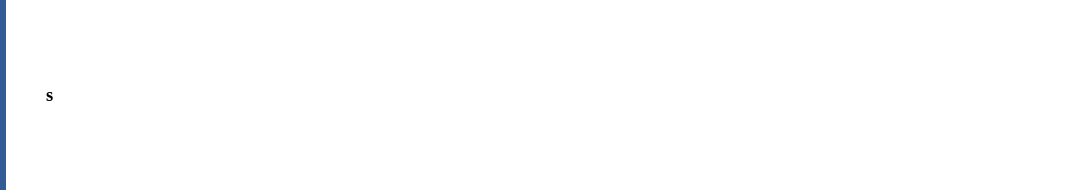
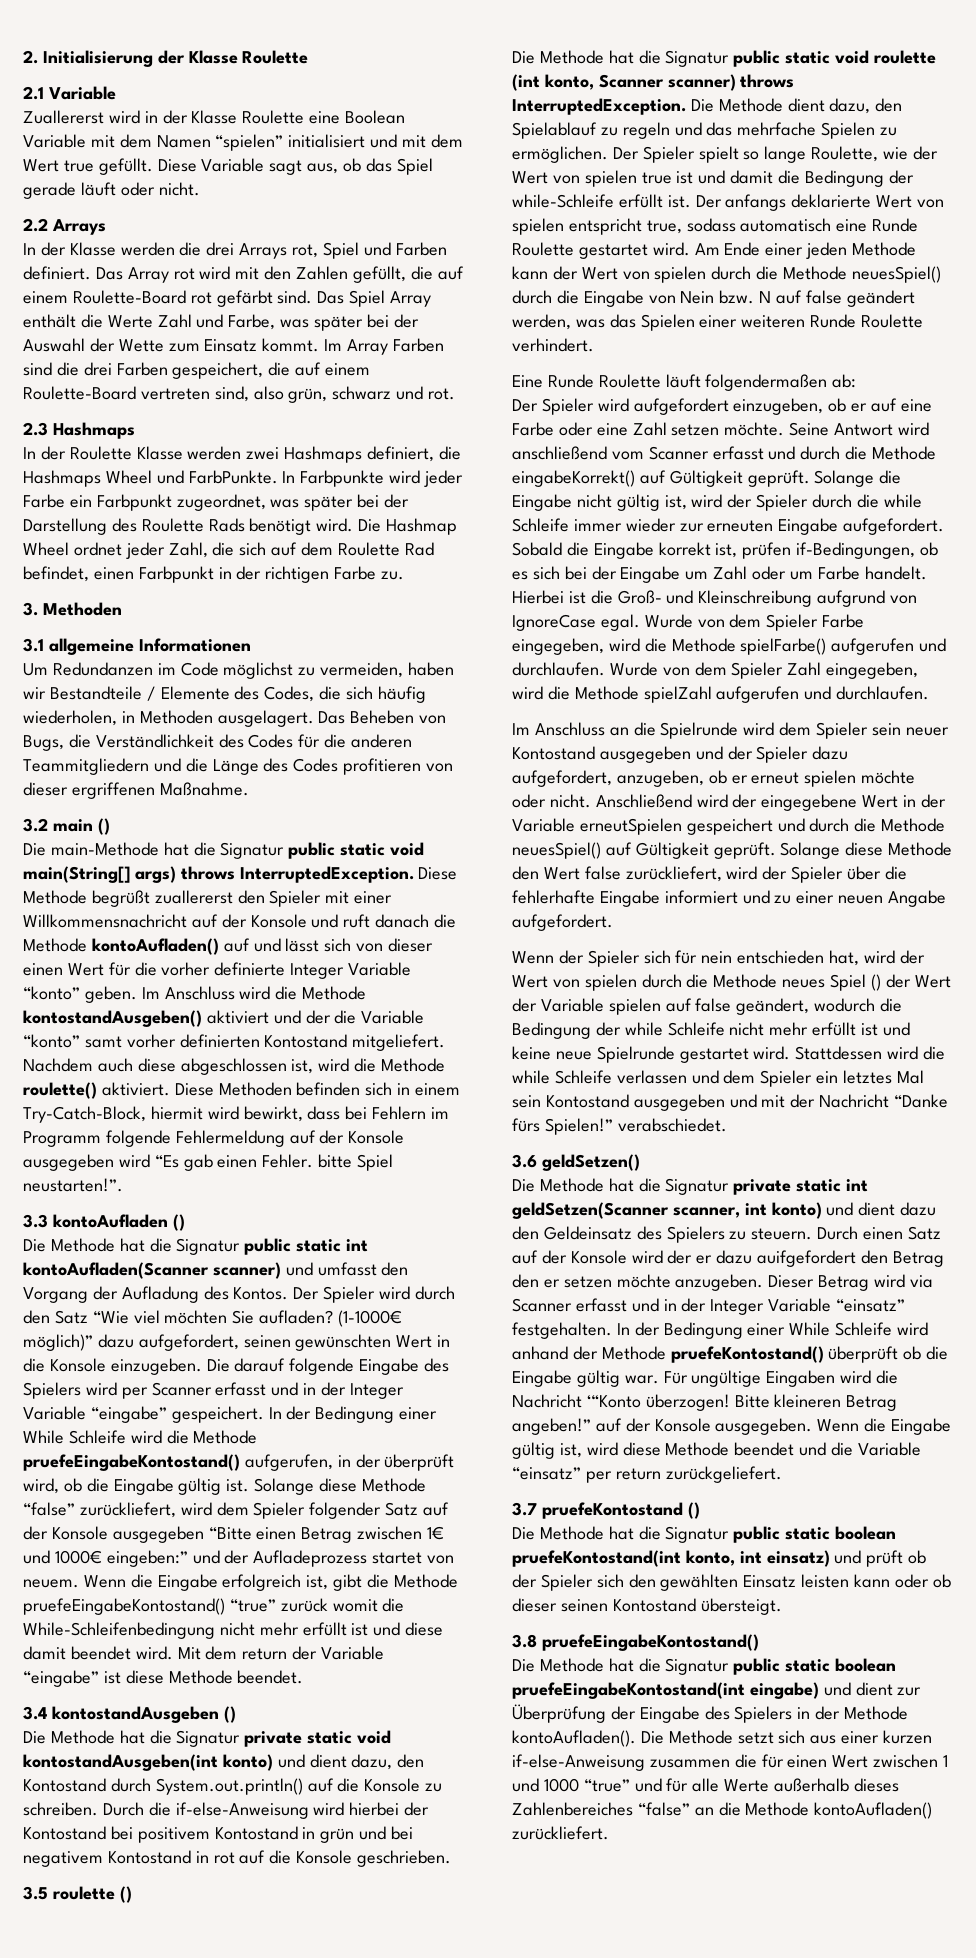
- s
+ 2. Initialisierung der Klasse Roulette
+ 2.1 Variable
+ Zuallererst wird in der Klasse Roulette eine Boolean Variable mit dem Namen “spielen” initialisiert und mit dem Wert true gefüllt. Diese Variable sagt aus, ob das Spiel gerade läuft oder nicht.
+ 2.2 Arrays
+ In der Klasse werden die drei Arrays rot, Spiel und Farben definiert. Das Array rot wird mit den Zahlen gefüllt, die auf einem Roulette-Board rot gefärbt sind. Das Spiel Array enthält die Werte Zahl und Farbe, was später bei der Auswahl der Wette zum Einsatz kommt. Im Array Farben sind die drei Farben gespeichert, die auf einem Roulette-Board vertreten sind, also grün, schwarz und rot.
+ 2.3 Hashmaps
+ In der Roulette Klasse werden zwei Hashmaps definiert, die Hashmaps Wheel und FarbPunkte. In Farbpunkte wird jeder Farbe ein Farbpunkt zugeordnet, was später bei der Darstellung des Roulette Rads benötigt wird. Die Hashmap Wheel ordnet jeder Zahl, die sich auf dem Roulette Rad befindet, einen Farbpunkt in der richtigen Farbe zu.
+ 3. Methoden
+ 3.1 allgemeine Informationen
+ Um Redundanzen im Code möglichst zu vermeiden, haben wir Bestandteile / Elemente des Codes, die sich häufig wiederholen, in Methoden ausgelagert. Das Beheben von Bugs, die Verständlichkeit des Codes für die anderen Teammitgliedern und die Länge des Codes profitieren von dieser ergriffenen Maßnahme.
+ 3.2 main ()
+ Die main-Methode hat die Signatur public static void main(String[] args) throws InterruptedException. Diese Methode begrüßt zuallererst den Spieler mit einer Willkommensnachricht auf der Konsole und ruft danach die Methode kontoAufladen() auf und lässt sich von dieser einen Wert für die vorher definierte Integer Variable “konto” geben. Im Anschluss wird die Methode kontostandAusgeben() aktiviert und der die Variable “konto” samt vorher definierten Kontostand mitgeliefert. Nachdem auch diese abgeschlossen ist, wird die Methode roulette() aktiviert. Diese Methoden befinden sich in einem Try-Catch-Block, hiermit wird bewirkt, dass bei Fehlern im Programm folgende Fehlermeldung auf der Konsole ausgegeben wird “Es gab einen Fehler. bitte Spiel neustarten!”.
+ 3.3 kontoAufladen ()
+ Die Methode hat die Signatur public static int kontoAufladen(Scanner scanner) und umfasst den Vorgang der Aufladung des Kontos. Der Spieler wird durch den Satz “Wie viel möchten Sie aufladen? (1-1000€ möglich)” dazu aufgefordert, seinen gewünschten Wert in die Konsole einzugeben. Die darauf folgende Eingabe des Spielers wird per Scanner erfasst und in der Integer Variable “eingabe” gespeichert. In der Bedingung einer While Schleife wird die Methode pruefeEingabeKontostand() aufgerufen, in der überprüft wird, ob die Eingabe gültig ist. Solange diese Methode “false” zurückliefert, wird dem Spieler folgender Satz auf der Konsole ausgegeben “Bitte einen Betrag zwischen 1€ und 1000€ eingeben:” und der Aufladeprozess startet von neuem. Wenn die Eingabe erfolgreich ist, gibt die Methode pruefeEingabeKontostand() “true” zurück womit die While-Schleifenbedingung nicht mehr erfüllt ist und diese damit beendet wird. Mit dem return der Variable “eingabe” ist diese Methode beendet.
+ 3.4 kontostandAusgeben ()
+ Die Methode hat die Signatur private static void kontostandAusgeben(int konto) und dient dazu, den Kontostand durch System.out.println() auf die Konsole zu schreiben. Durch die if-else-Anweisung wird hierbei der Kontostand bei positivem Kontostand in grün und bei negativem Kontostand in rot auf die Konsole geschrieben.
+ 3.5 roulette ()
+ Die Methode hat die Signatur public static void roulette (int konto, Scanner scanner) throws InterruptedException. Die Methode dient dazu, den Spielablauf zu regeln und das mehrfache Spielen zu ermöglichen. Der Spieler spielt so lange Roulette, wie der Wert von spielen true ist und damit die Bedingung der while-Schleife erfüllt ist. Der anfangs deklarierte Wert von spielen entspricht true, sodass automatisch eine Runde Roulette gestartet wird. Am Ende einer jeden Methode kann der Wert von spielen durch die Methode neuesSpiel() durch die Eingabe von Nein bzw. N auf false geändert werden, was das Spielen einer weiteren Runde Roulette verhindert.
+ Eine Runde Roulette läuft folgendermaßen ab:
+ Der Spieler wird aufgefordert einzugeben, ob er auf eine Farbe oder eine Zahl setzen möchte. Seine Antwort wird anschließend vom Scanner erfasst und durch die Methode eingabeKorrekt() auf Gültigkeit geprüft. Solange die Eingabe nicht gültig ist, wird der Spieler durch die while Schleife immer wieder zur erneuten Eingabe aufgefordert. Sobald die Eingabe korrekt ist, prüfen if-Bedingungen, ob es sich bei der Eingabe um Zahl oder um Farbe handelt. Hierbei ist die Groß- und Kleinschreibung aufgrund von IgnoreCase egal. Wurde von dem Spieler Farbe eingegeben, wird die Methode spielFarbe() aufgerufen und durchlaufen. Wurde von dem Spieler Zahl eingegeben, wird die Methode spielZahl aufgerufen und durchlaufen.
+ Im Anschluss an die Spielrunde wird dem Spieler sein neuer Kontostand ausgegeben und der Spieler dazu aufgefordert, anzugeben, ob er erneut spielen möchte oder nicht. Anschließend wird der eingegebene Wert in der Variable erneutSpielen gespeichert und durch die Methode neuesSpiel() auf Gültigkeit geprüft. Solange diese Methode den Wert false zurückliefert, wird der Spieler über die fehlerhafte Eingabe informiert und zu einer neuen Angabe aufgefordert.
+ Wenn der Spieler sich für nein entschieden hat, wird der Wert von spielen durch die Methode neues Spiel () der Wert der Variable spielen auf false geändert, wodurch die Bedingung der while Schleife nicht mehr erfüllt ist und keine neue Spielrunde gestartet wird. Stattdessen wird die while Schleife verlassen und dem Spieler ein letztes Mal sein Kontostand ausgegeben und mit der Nachricht “Danke fürs Spielen!” verabschiedet.
+ 3.6 geldSetzen()
+ Die Methode hat die Signatur private static int geldSetzen(Scanner scanner, int konto) und dient dazu den Geldeinsatz des Spielers zu steuern. Durch einen Satz auf der Konsole wird der er dazu auifgefordert den Betrag den er setzen möchte anzugeben. Dieser Betrag wird via Scanner erfasst und in der Integer Variable “einsatz” festgehalten. In der Bedingung einer While Schleife wird anhand der Methode pruefeKontostand() überprüft ob die Eingabe gültig war. Für ungültige Eingaben wird die Nachricht ‘“Konto überzogen! Bitte kleineren Betrag angeben!” auf der Konsole ausgegeben. Wenn die Eingabe gültig ist, wird diese Methode beendet und die Variable “einsatz” per return zurückgeliefert.
+ 3.7 pruefeKontostand ()
+ Die Methode hat die Signatur public static boolean pruefeKontostand(int konto, int einsatz) und prüft ob der Spieler sich den gewählten Einsatz leisten kann oder ob dieser seinen Kontostand übersteigt.
+ 3.8 pruefeEingabeKontostand()
+ Die Methode hat die Signatur public static boolean pruefeEingabeKontostand(int eingabe) und dient zur Überprüfung der Eingabe des Spielers in der Methode kontoAufladen(). Die Methode setzt sich aus einer kurzen if-else-Anweisung zusammen die für einen Wert zwischen 1 und 1000 “true” und für alle Werte außerhalb dieses Zahlenbereiches “false” an die Methode kontoAufladen() zurückliefert.

